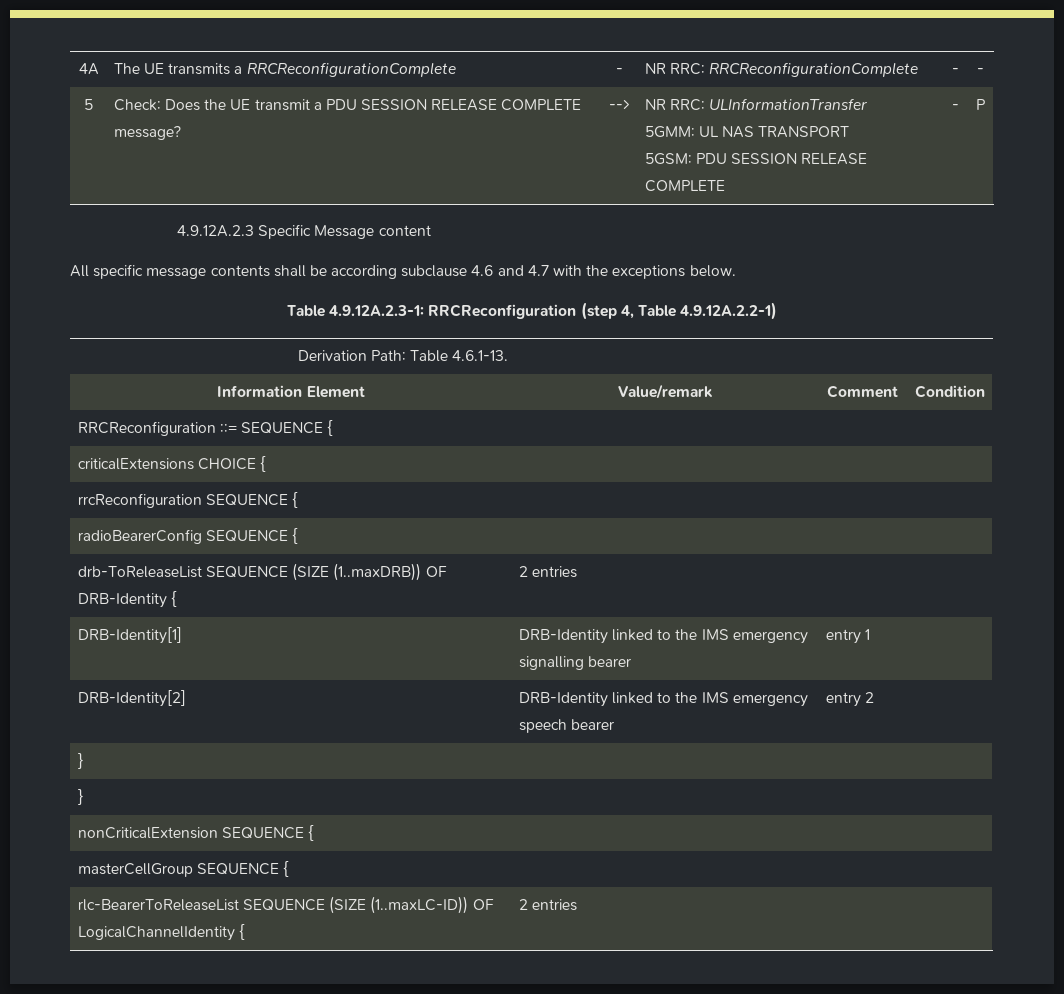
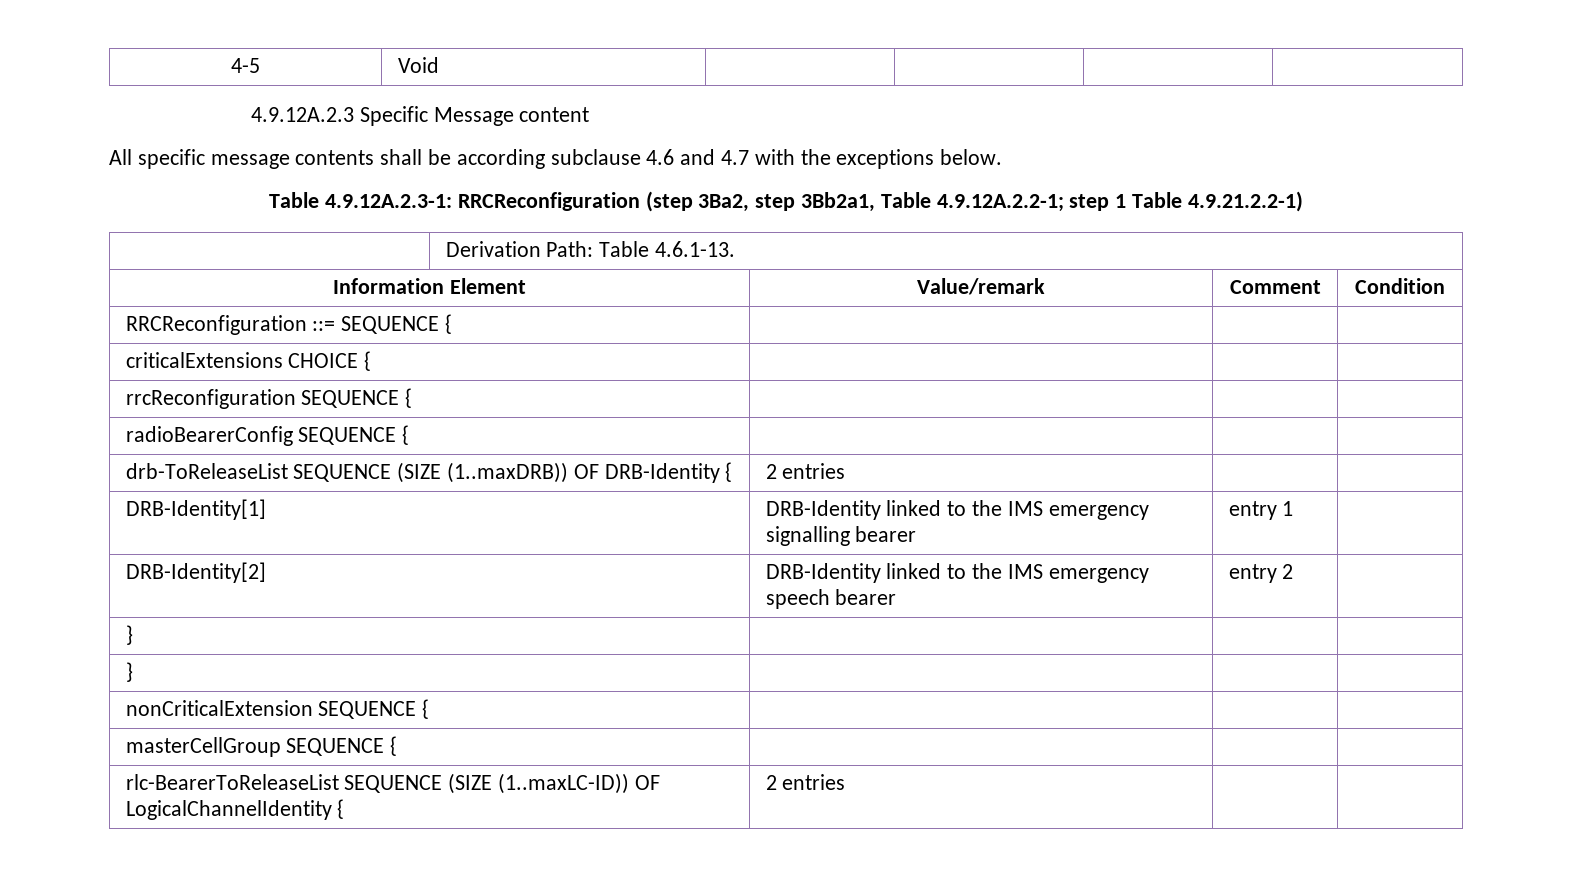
- 4A | The UE transmits a RRCReconfigurationComplete | - | NR RRC: RRCReconfigurationComplete | - | -
- 5 | Check: Does the UE transmit a PDU SESSION RELEASE COMPLETE message? | --> | NR RRC: ULInformationTransfer
- 5GMM: UL NAS TRANSPORT
- 5GSM: PDU SESSION RELEASE COMPLETE | - | P
+ 4-5 | Void | | | |
- Table 4.9.12A.2.3-1: RRCReconfiguration (step 4, Table 4.9.12A.2.2-1)
+ Table 4.9.12A.2.3-1: RRCReconfiguration (step 3Ba2, step 3Bb2a1, Table 4.9.12A.2.2-1; step 1 Table 4.9.21.2.2-1)

